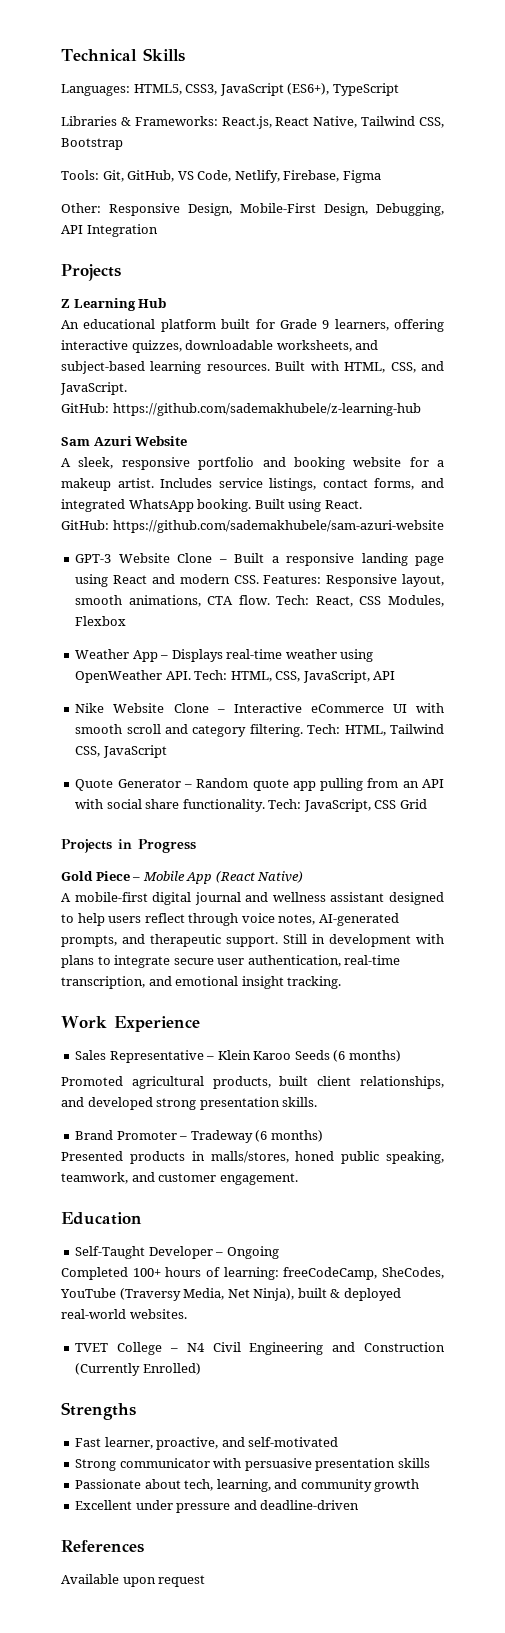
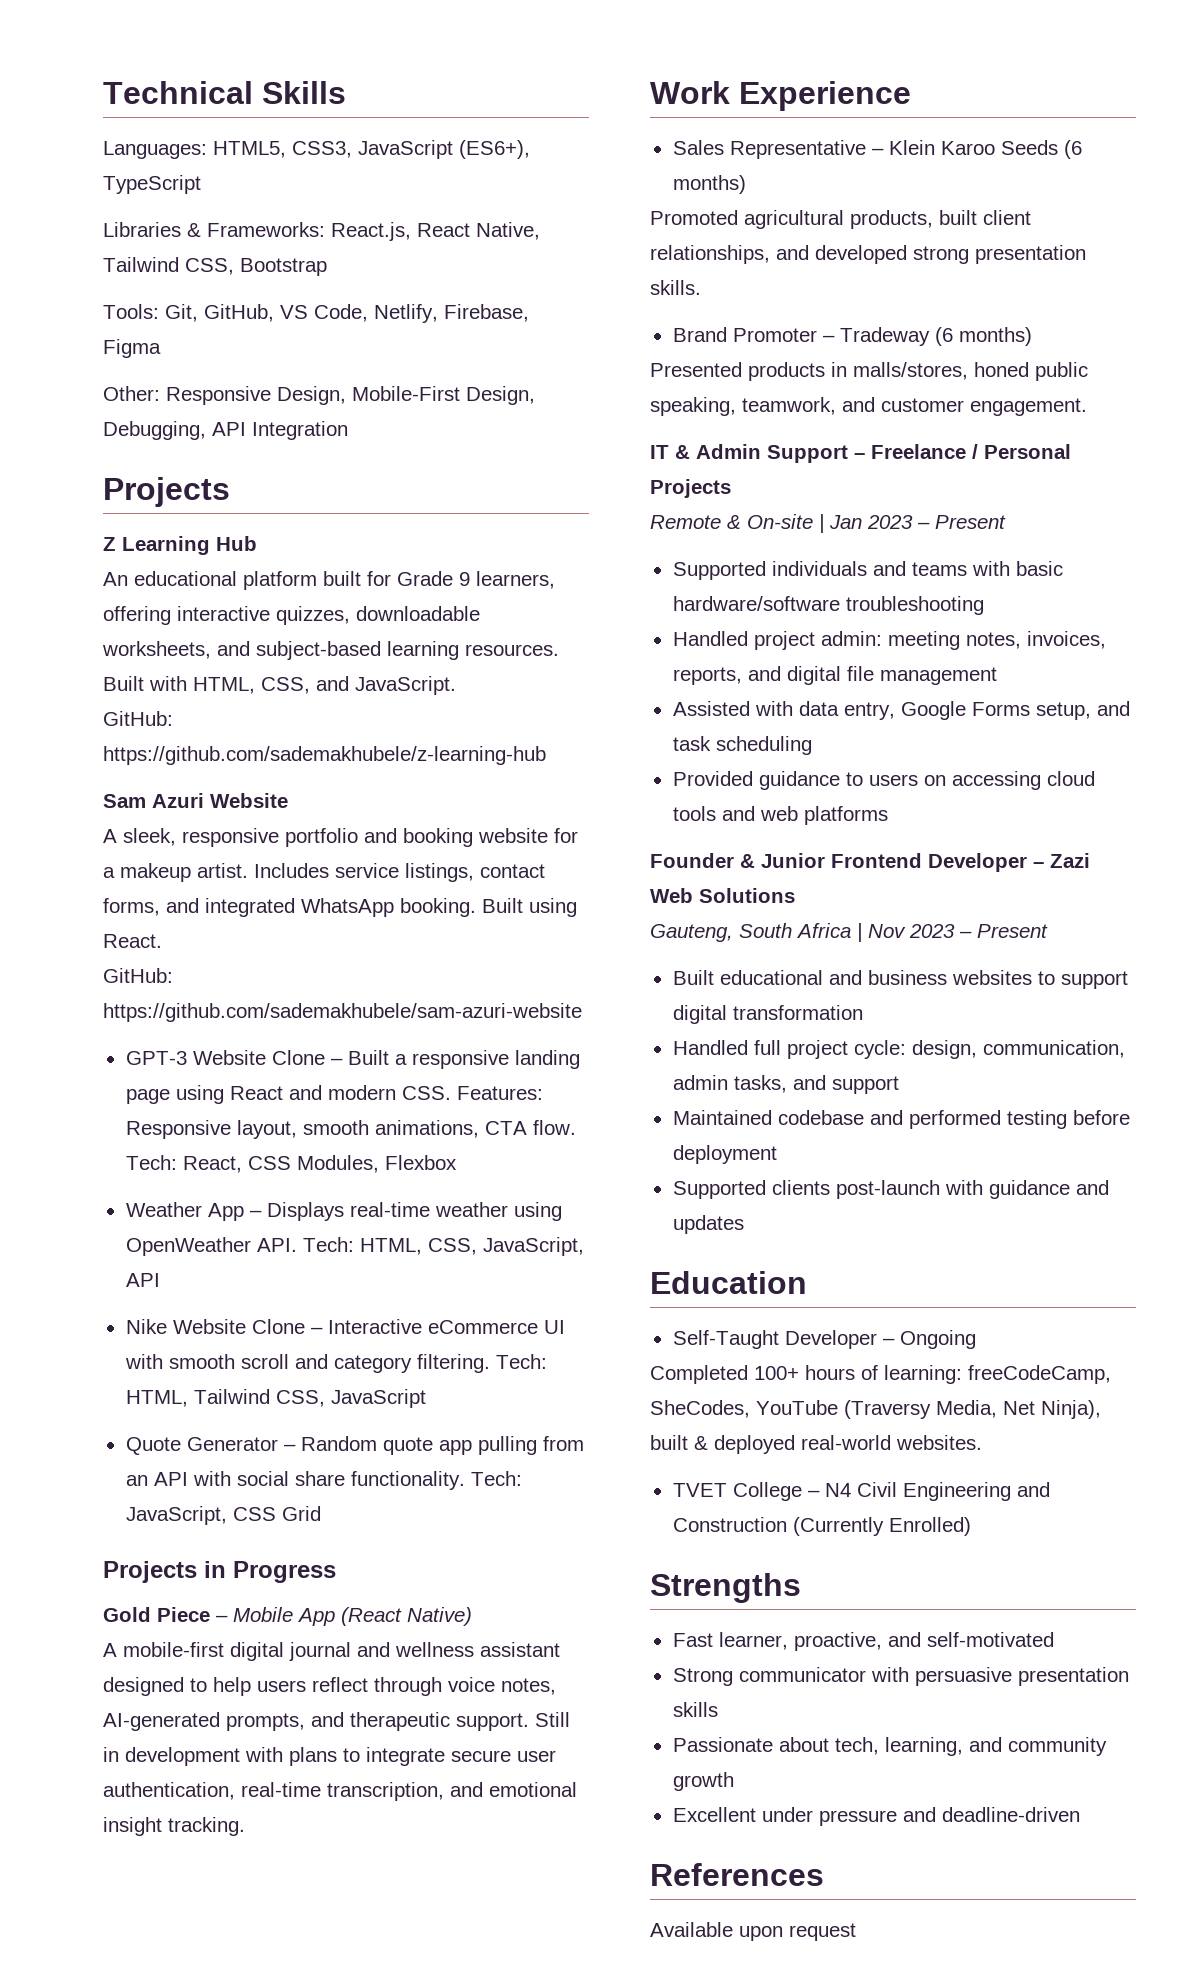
+ IT & Admin Support – Freelance / Personal Projects
+ Remote & On-site | Jan 2023 – Present
+ Supported individuals and teams with basic hardware/software troubleshooting
+ Handled project admin: meeting notes, invoices, reports, and digital file management
+ Assisted with data entry, Google Forms setup, and task scheduling
+ Provided guidance to users on accessing cloud tools and web platforms
+ Founder & Junior Frontend Developer – Zazi Web Solutions
+ Gauteng, South Africa | Nov 2023 – Present
+ Built educational and business websites to support digital transformation
+ Handled full project cycle: design, communication, admin tasks, and support
+ Maintained codebase and performed testing before deployment
+ Supported clients post-launch with guidance and updates

